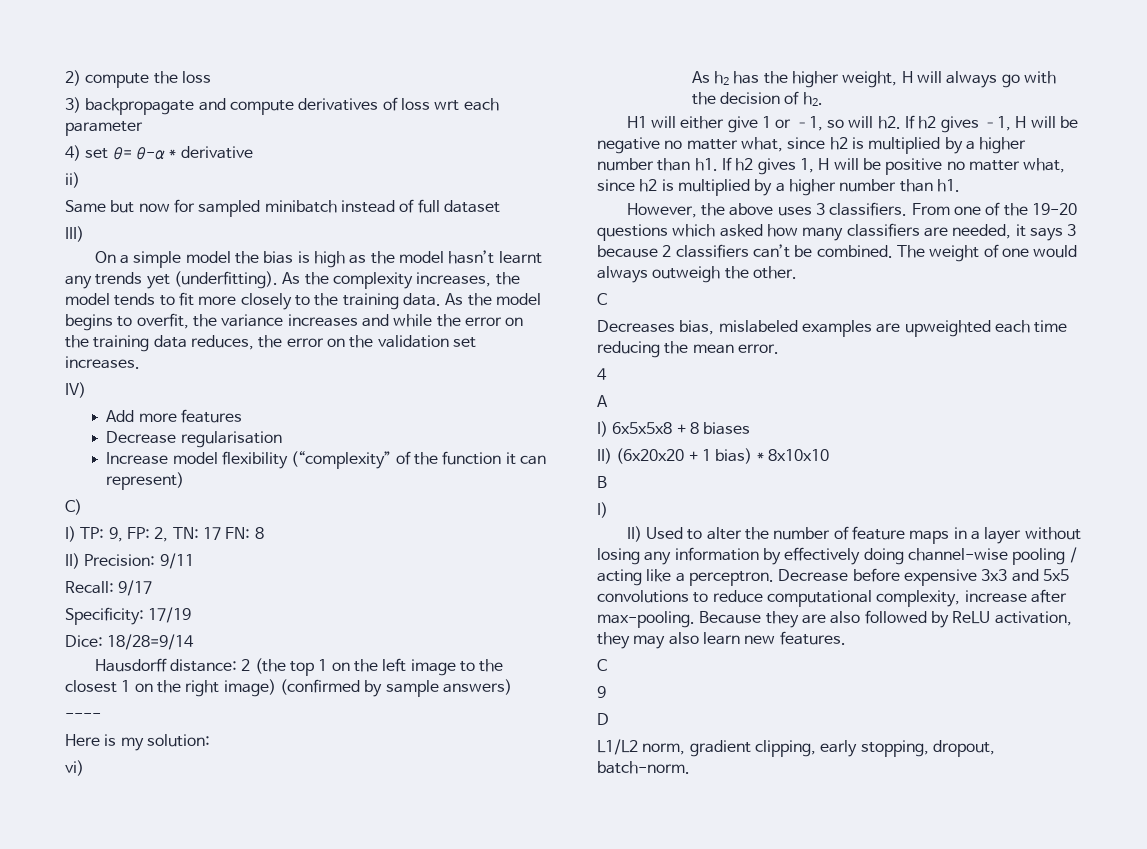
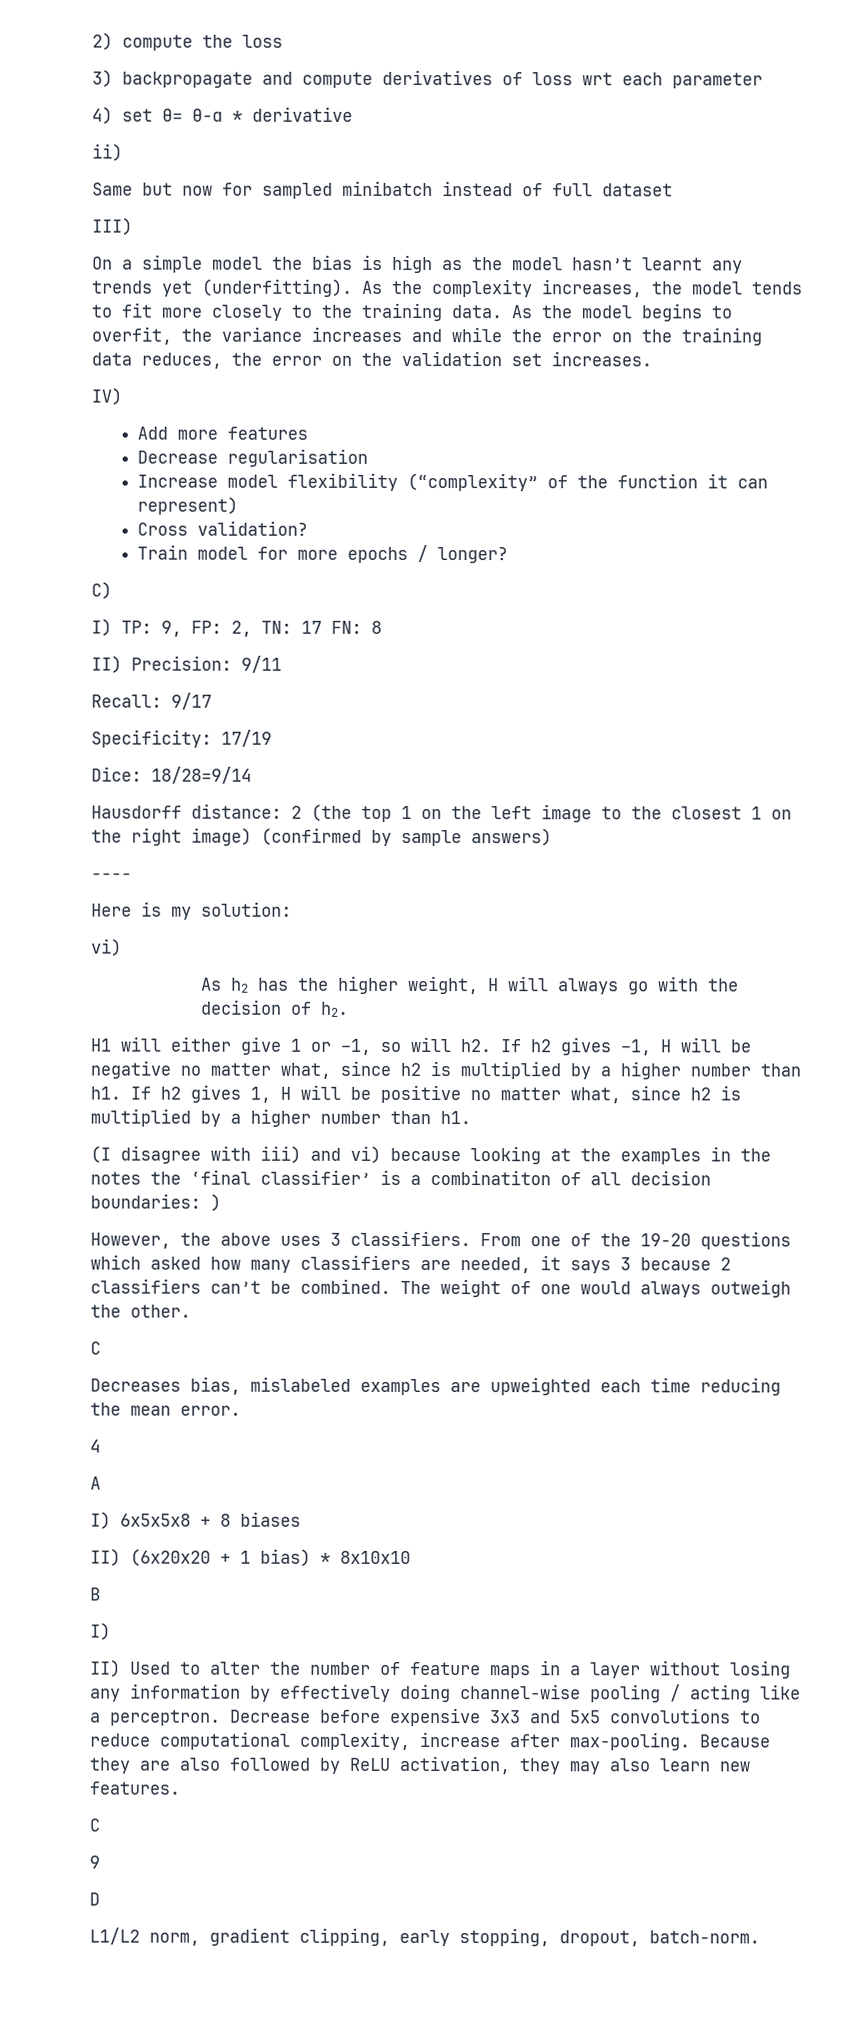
+ Cross validation?
+ Train model for more epochs / longer?
+ (I disagree with iii) and vi) because looking at the examples in the notes the ‘final classifier’ is a combinatiton of all decision boundaries: )

